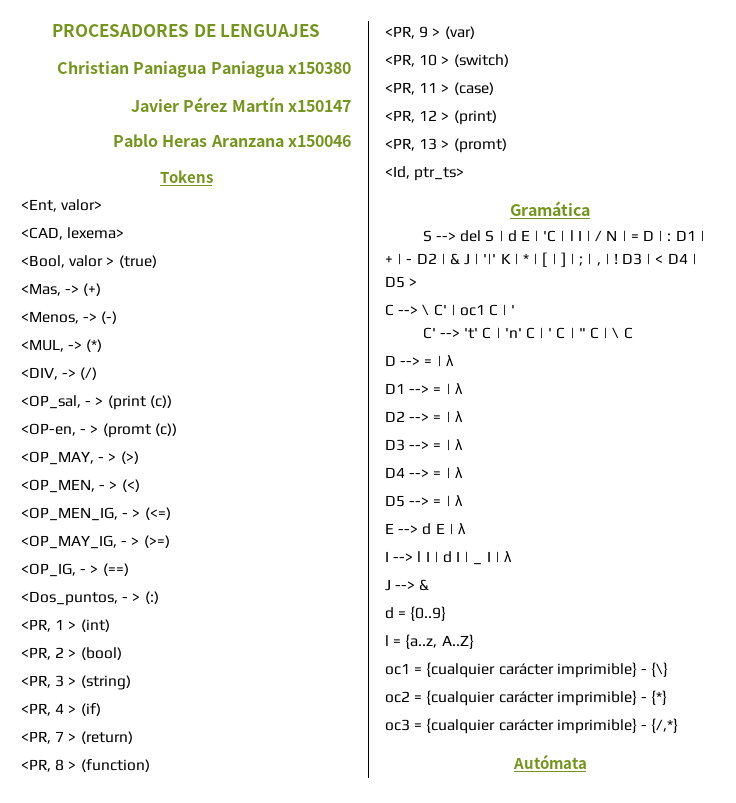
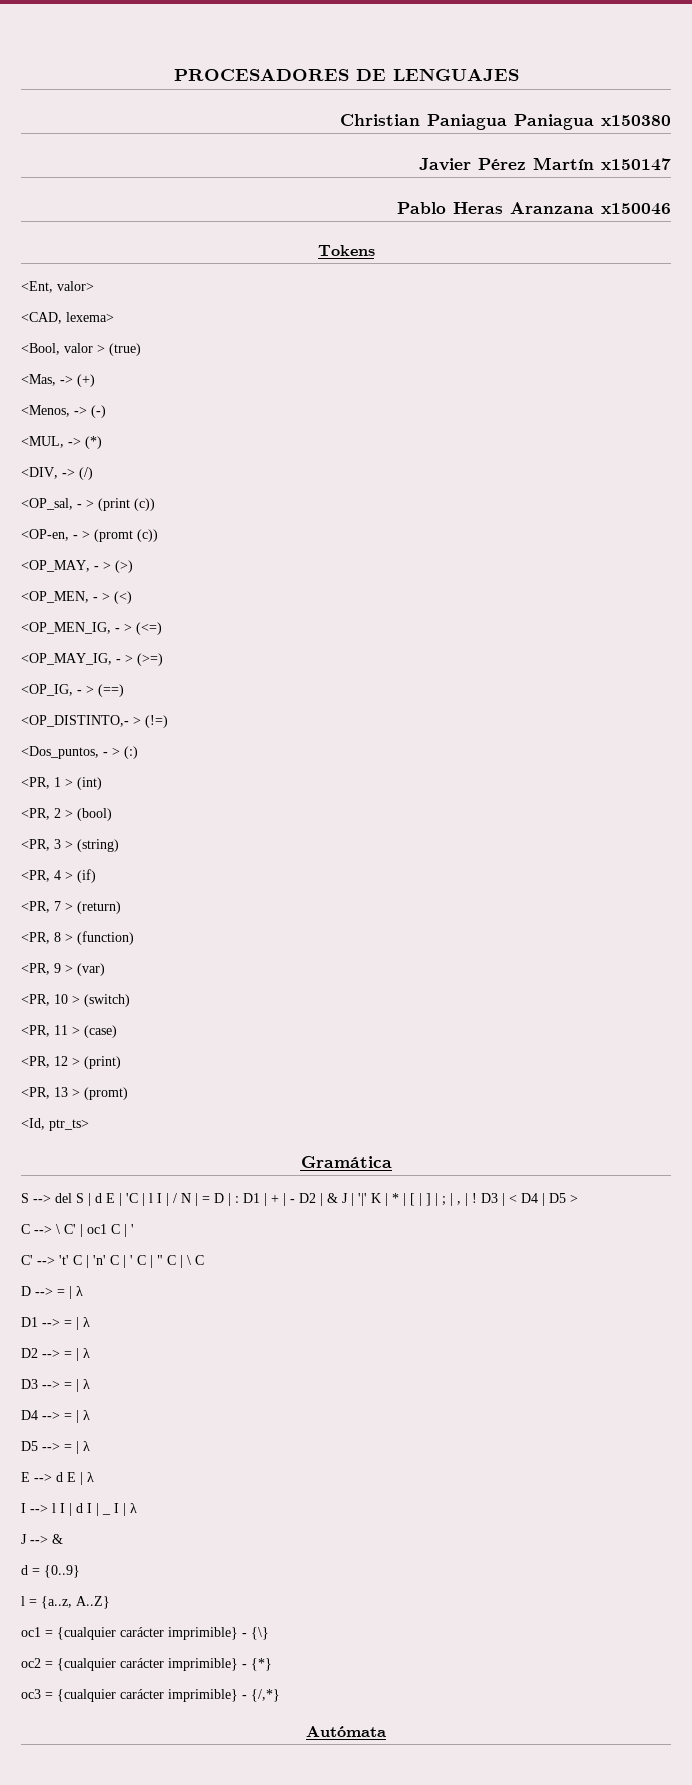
+ <OP_DISTINTO,- > (!=)

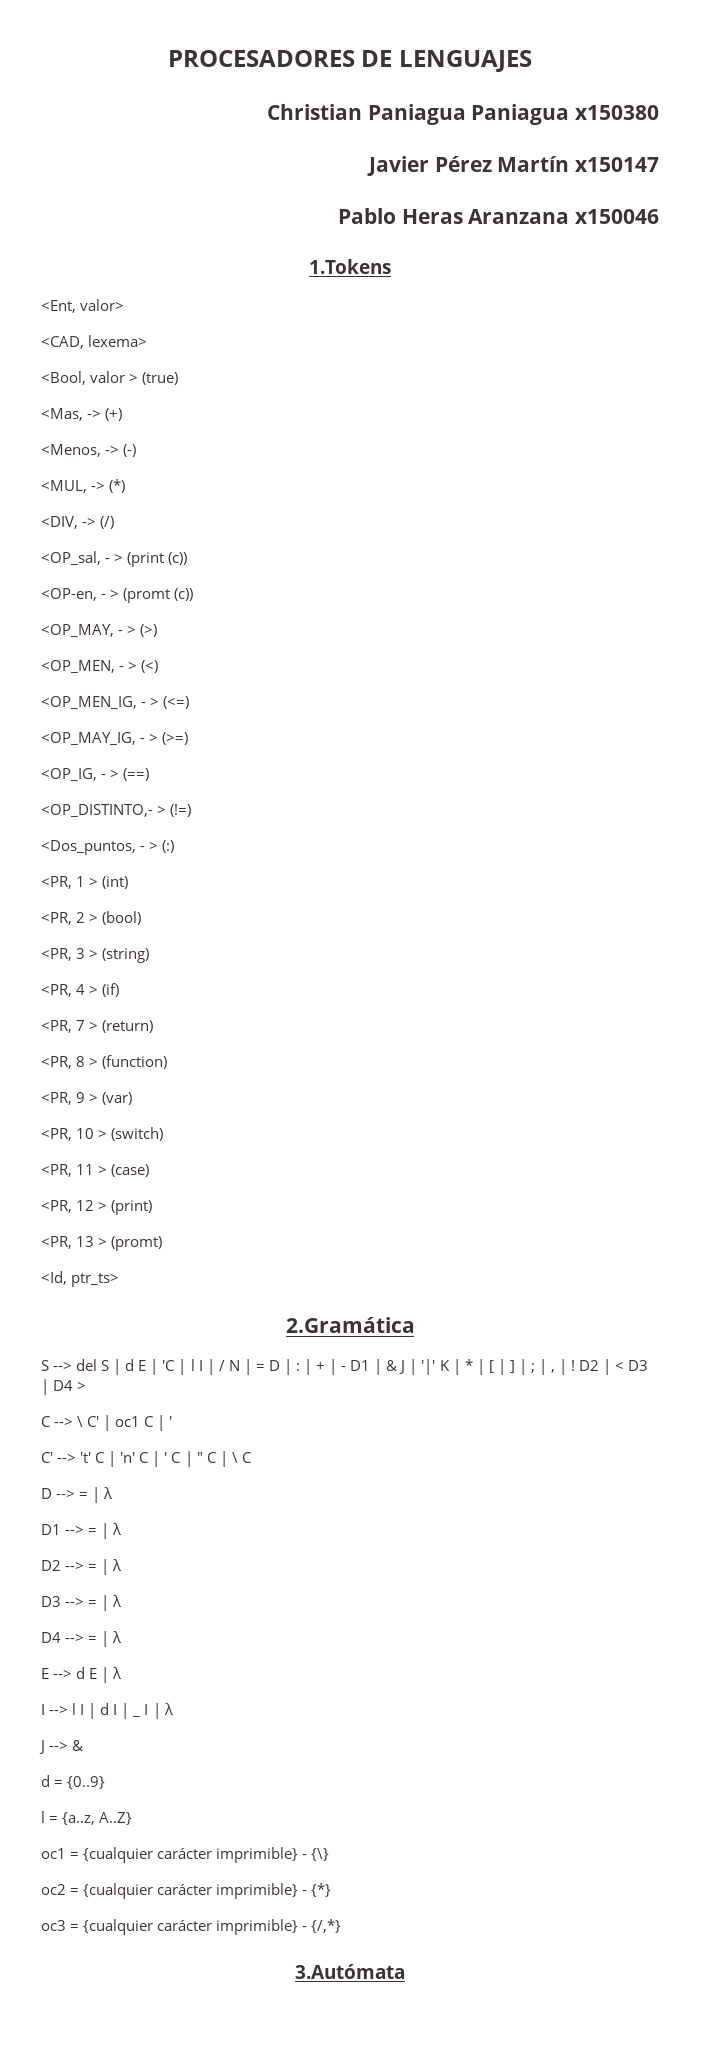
- Tokens
+ 1.Tokens
- Gramática
+ 2.Gramática
- S --> del S | d E | 'C | l I | / N | = D | : D1 | + | - D2 | & J | '|' K | * | [ | ] | ; | , | !
+ S --> del S | d E | 'C | l I | / N | = D | : | + | - D1 | & J | '|' K | * | [ | ] | ; | , | !
- D3 | < D4 | D5 >
+ D2 | < D3 | D4 >
- D5 --> = | λ
- Autómata
+ 3.Autómata

